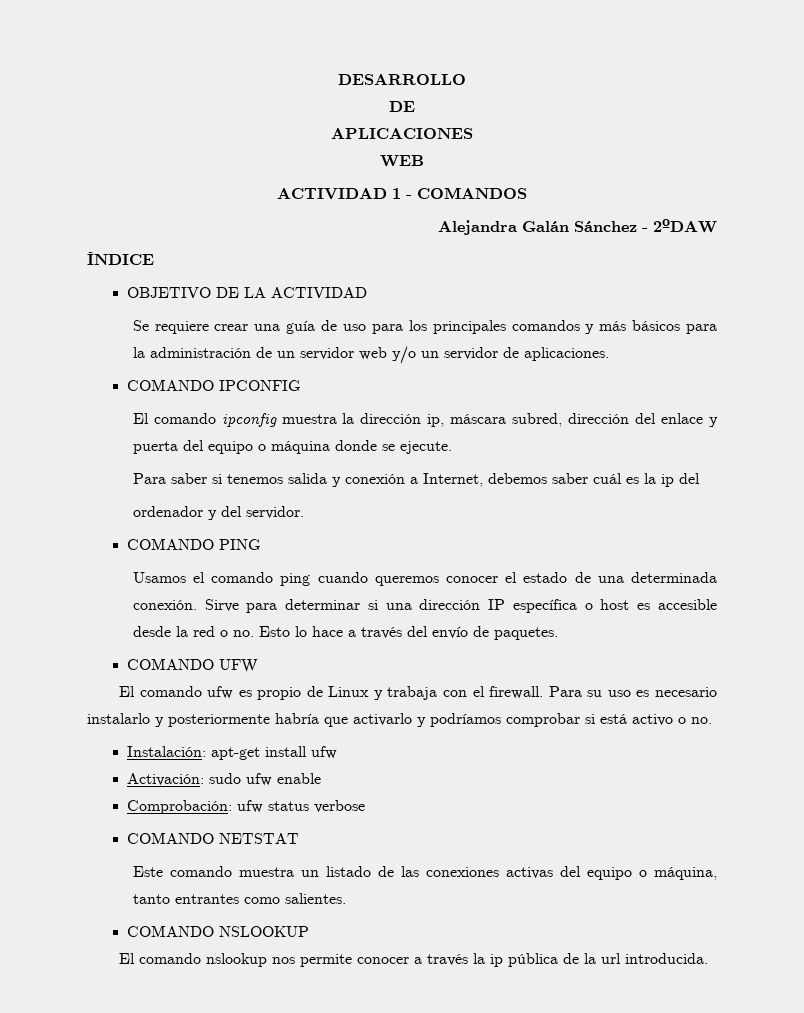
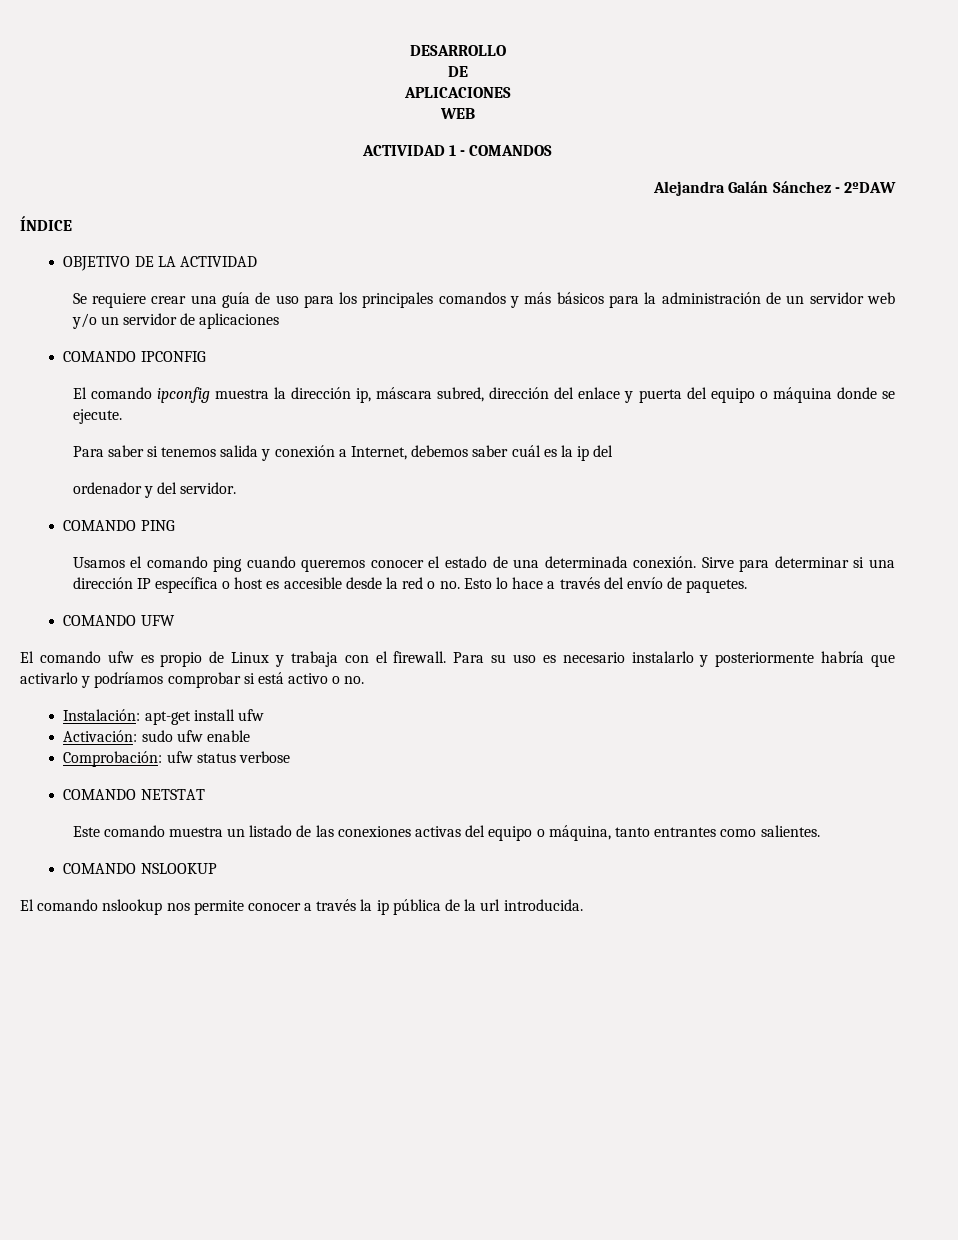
- Se requiere crear una guía de uso para los principales comandos y más básicos para la administración de un servidor web y/o un servidor de aplicaciones.
+ Se requiere crear una guía de uso para los principales comandos y más básicos para la administración de un servidor web y/o un servidor de aplicaciones

